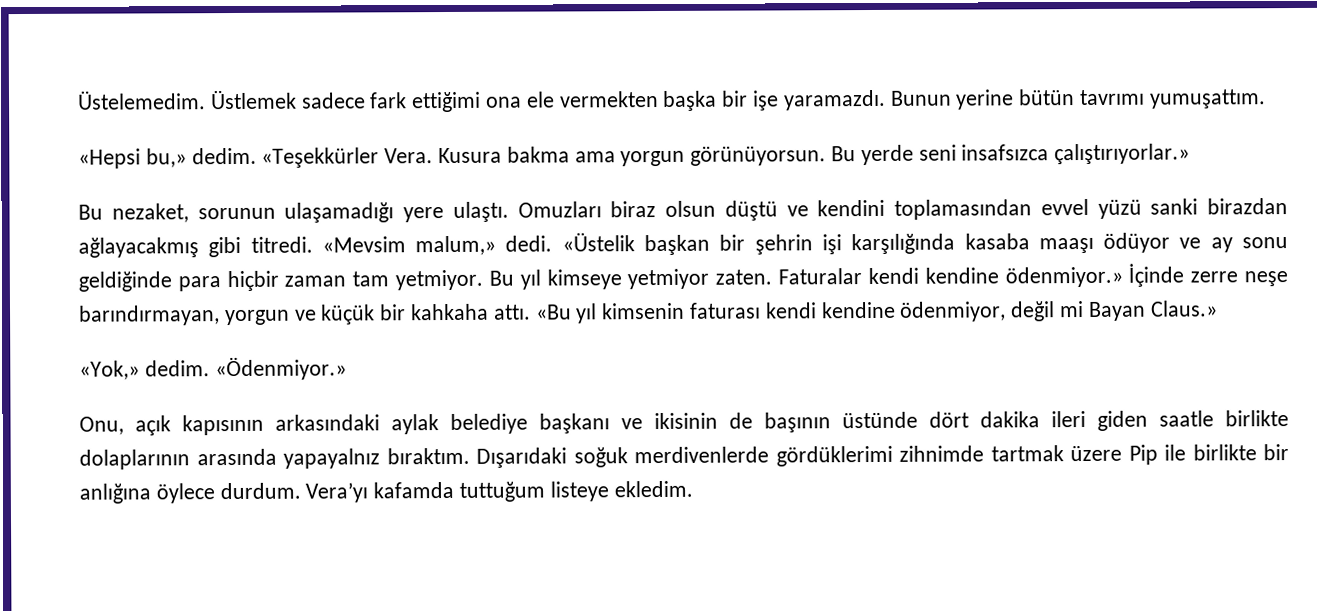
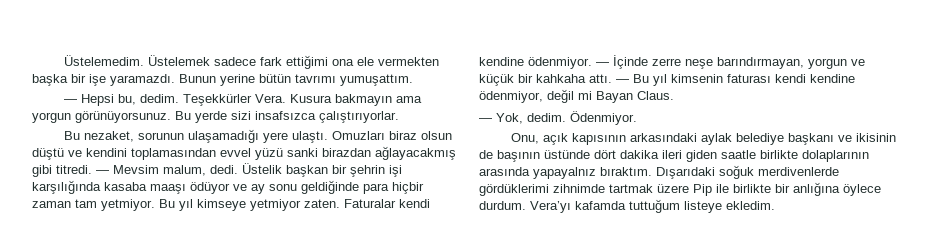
- Üstlemek sadece fark ettiğimi ona ele vermekten başka bir işe yaramazdı.
+ Üstelemek sadece fark ettiğimi ona ele vermekten başka bir işe yaramazdı.
- «Hepsi bu,» dedim. «Teşekkürler Vera.
+ — Hepsi bu, dedim. Teşekkürler Vera.
- Kusura bakma ama yorgun görünüyorsun.
+ Kusura bakmayın ama yorgun görünüyorsunuz.
- Bu yerde seni insafsızca çalıştırıyorlar.»
+ Bu yerde sizi insafsızca çalıştırıyorlar.
- «Mevsim malum,» dedi. «Üstelik başkan bir şehrin işi karşılığında kasaba maaşı ödüyor ve ay sonu geldiğinde para hiçbir zaman tam yetmiyor.
+ — Mevsim malum, dedi. Üstelik başkan bir şehrin işi karşılığında kasaba maaşı ödüyor ve ay sonu geldiğinde para hiçbir zaman tam yetmiyor.
- Faturalar kendi kendine ödenmiyor.» İçinde zerre neşe barındırmayan, yorgun ve küçük bir kahkaha attı.
+ Faturalar kendi kendine ödenmiyor. — İçinde zerre neşe barındırmayan, yorgun ve küçük bir kahkaha attı.
- «Bu yıl kimsenin faturası kendi kendine ödenmiyor, değil mi Bayan Claus.»
- «Yok,» dedim. «Ödenmiyor.»
+ — Bu yıl kimsenin faturası kendi kendine ödenmiyor, değil mi Bayan Claus.
+ — Yok, dedim. Ödenmiyor.

